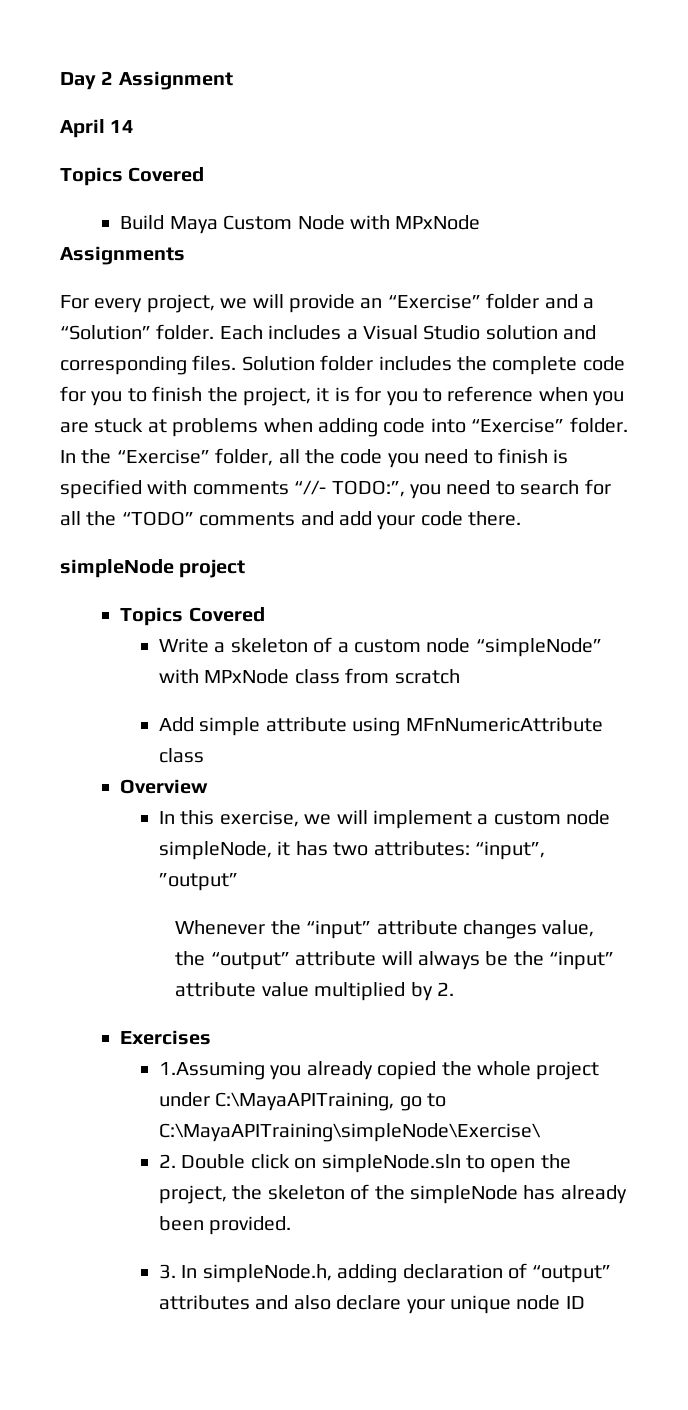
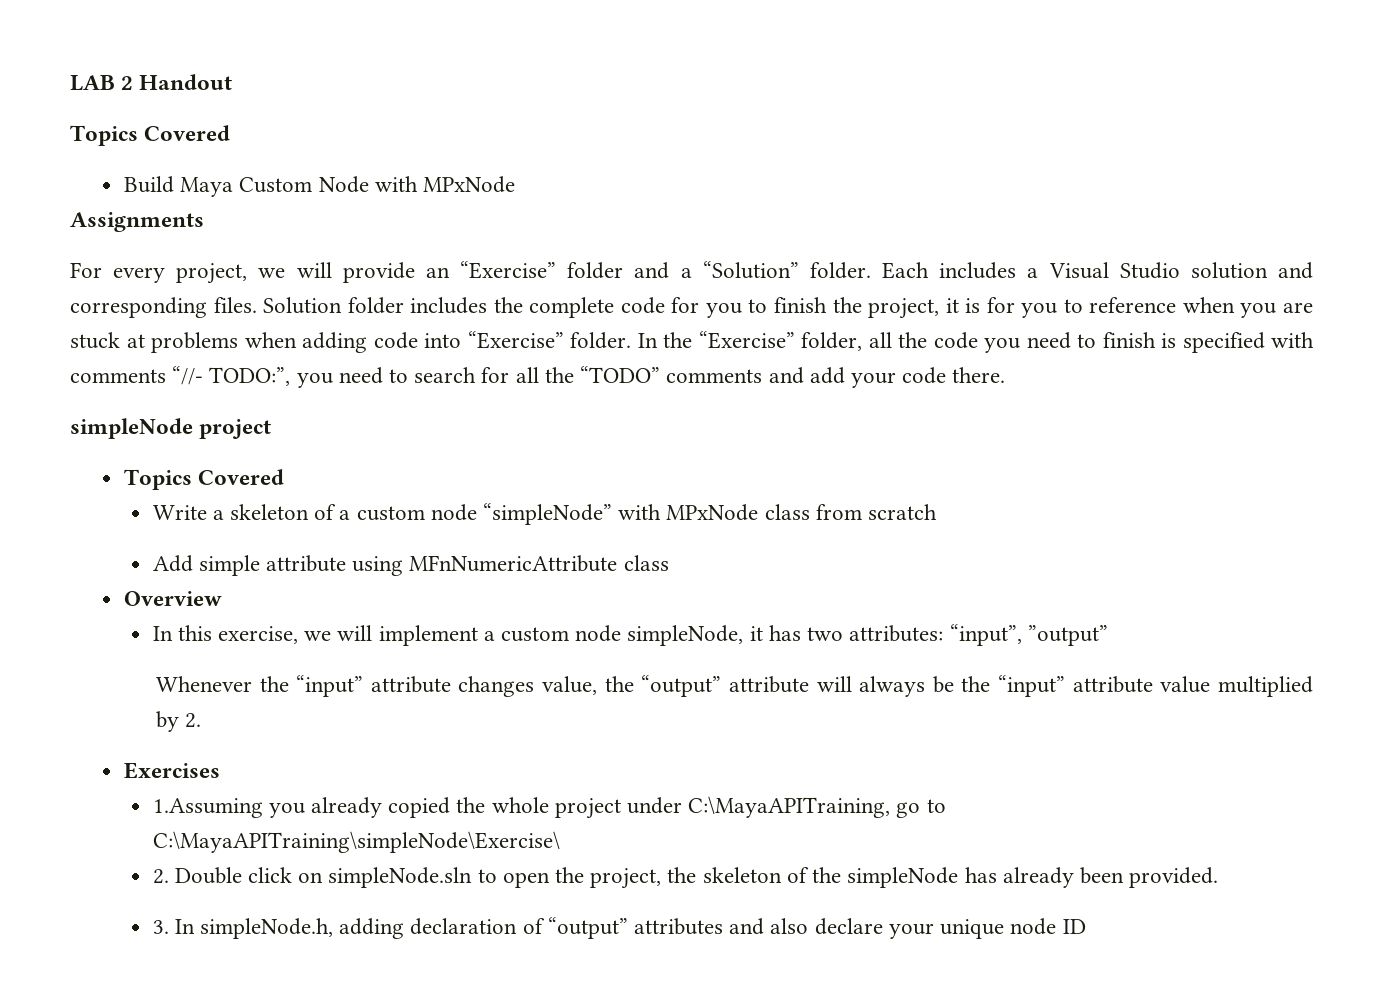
- Day 2 Assignment
- April 14
+ LAB 2 Handout

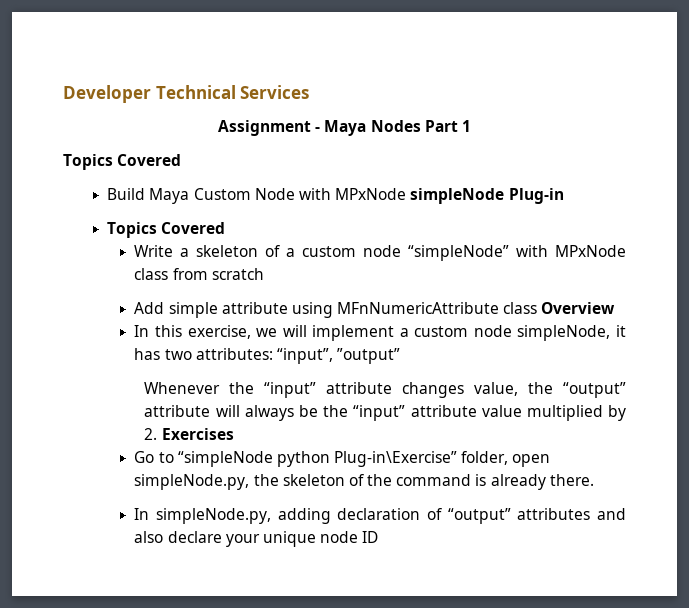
- LAB 2 Handout
+ Developer Technical Services
+ Assignment - Maya Nodes Part 1
- Build Maya Custom Node with MPxNode
- Assignments
- For every project, we will provide an “Exercise” folder and a “Solution” folder. Each includes a Visual Studio solution and corresponding files. Solution folder includes the complete code for you to finish the project, it is for you to reference when you are stuck at problems when adding code into “Exercise” folder. In the “Exercise” folder, all the code you need to finish is specified with comments “//- TODO:”, you need to search for all the “TODO” comments and add your code there.
- simpleNode project
+ Build Maya Custom Node with MPxNode simpleNode Plug-in
- Add simple attribute using MFnNumericAttribute class
- Overview
+ Add simple attribute using MFnNumericAttribute class Overview
- Whenever the “input” attribute changes value, the “output” attribute will always be the “input” attribute value multiplied by 2.
- Exercises
+ Whenever the “input” attribute changes value, the “output” attribute will always be the “input” attribute value multiplied by 2. Exercises
- 1.Assuming you already copied the whole project under C:\MayaAPITraining, go to C:\MayaAPITraining\simpleNode\Exercise\
- 2. Double click on simpleNode.sln to open the project, the skeleton of the simpleNode has already been provided.
- 3. In simpleNode.h, adding declaration of “output” attributes and also declare your unique node ID
+ Go to “simpleNode python Plug-in\Exercise” folder, open simpleNode.py, the skeleton of the command is already there.
+ In simpleNode.py, adding declaration of “output” attributes and also declare your unique node ID

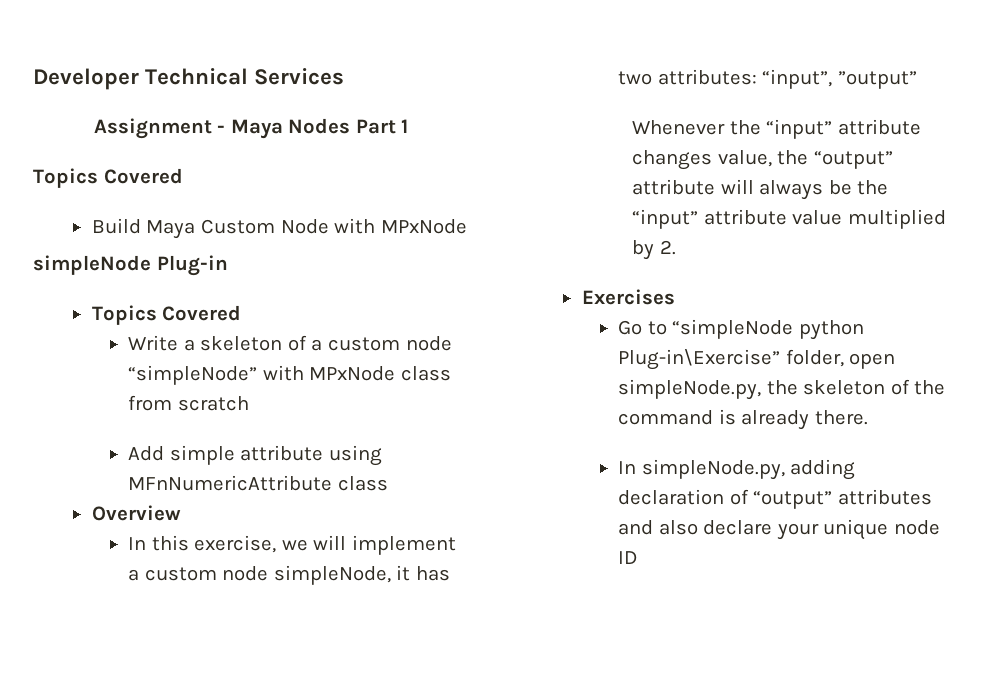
- Build Maya Custom Node with MPxNode simpleNode Plug-in
+ Build Maya Custom Node with MPxNode
+ simpleNode Plug-in
- Add simple attribute using MFnNumericAttribute class Overview
+ Add simple attribute using MFnNumericAttribute class
+ Overview
- Whenever the “input” attribute changes value, the “output” attribute will always be the “input” attribute value multiplied by 2. Exercises
+ Whenever the “input” attribute changes value, the “output” attribute will always be the “input” attribute value multiplied by 2.
+ Exercises

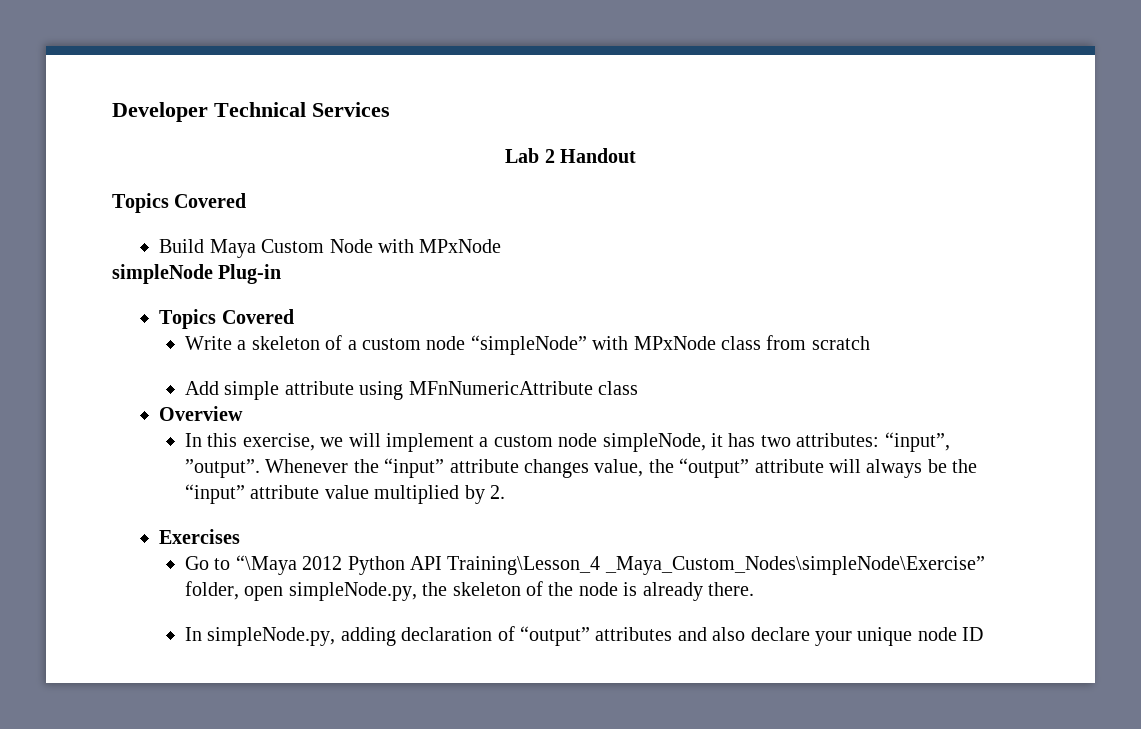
- Assignment - Maya Nodes Part 1
+ Lab 2 Handout
- In this exercise, we will implement a custom node simpleNode, it has two attributes: “input”, ”output”
- Whenever the “input” attribute changes value, the “output” attribute will always be the “input” attribute value multiplied by 2.
+ In this exercise, we will implement a custom node simpleNode, it has two attributes: “input”, ”output”. Whenever the “input” attribute changes value, the “output” attribute will always be the “input” attribute value multiplied by 2.
- Go to “simpleNode python Plug-in\Exercise” folder, open simpleNode.py, the skeleton of the command is already there.
+ Go to “\Maya 2012 Python API Training\Lesson_4 _Maya_Custom_Nodes\simpleNode\Exercise” folder, open simpleNode.py, the skeleton of the node is already there.

